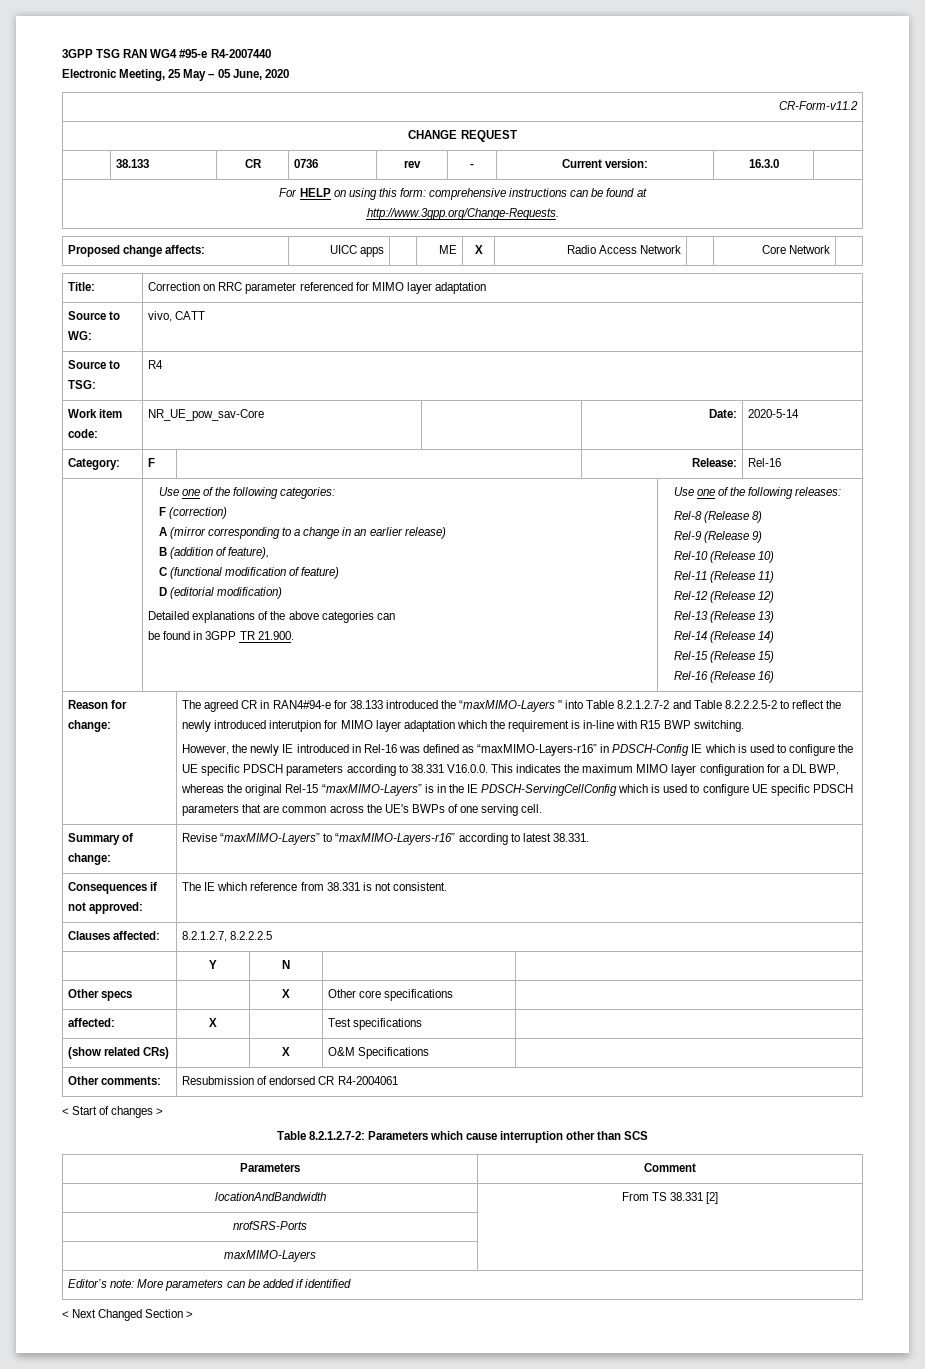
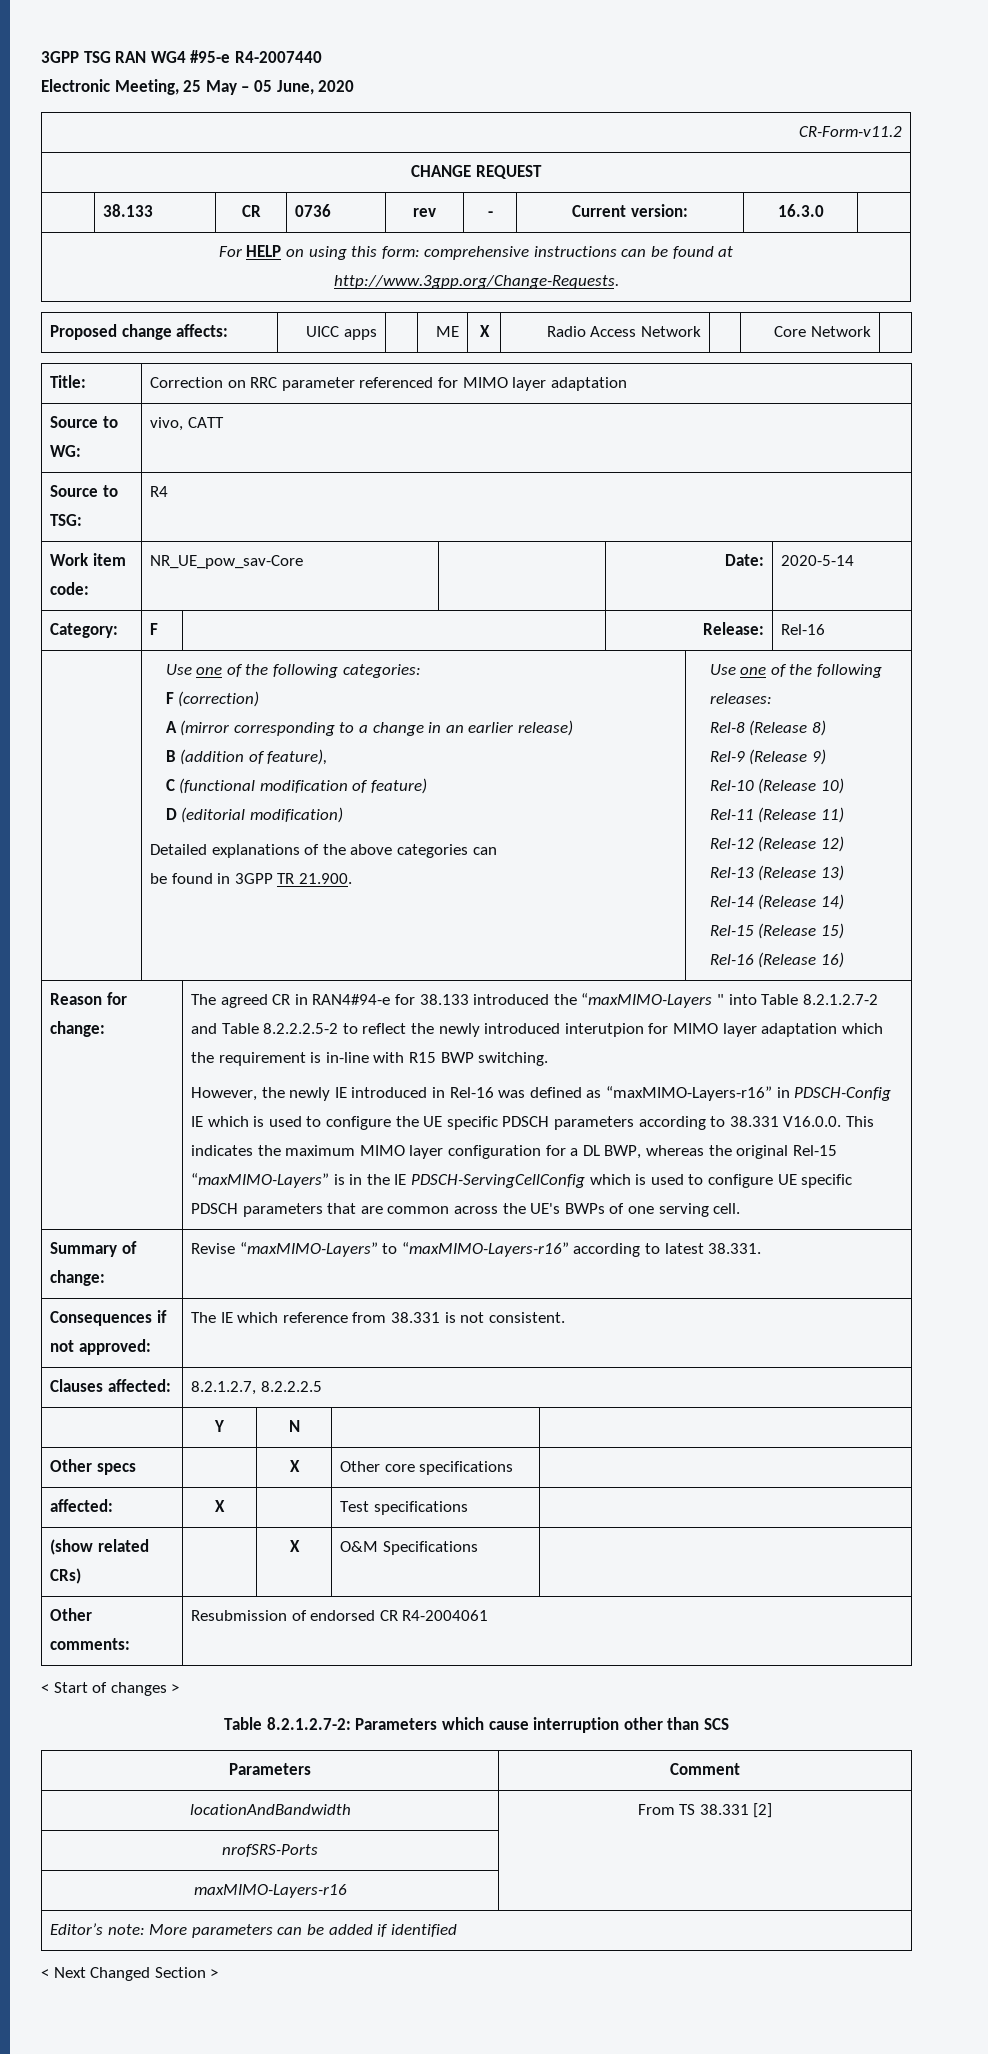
- maxMIMO-Layers |
+ maxMIMO-Layers-r16 |

